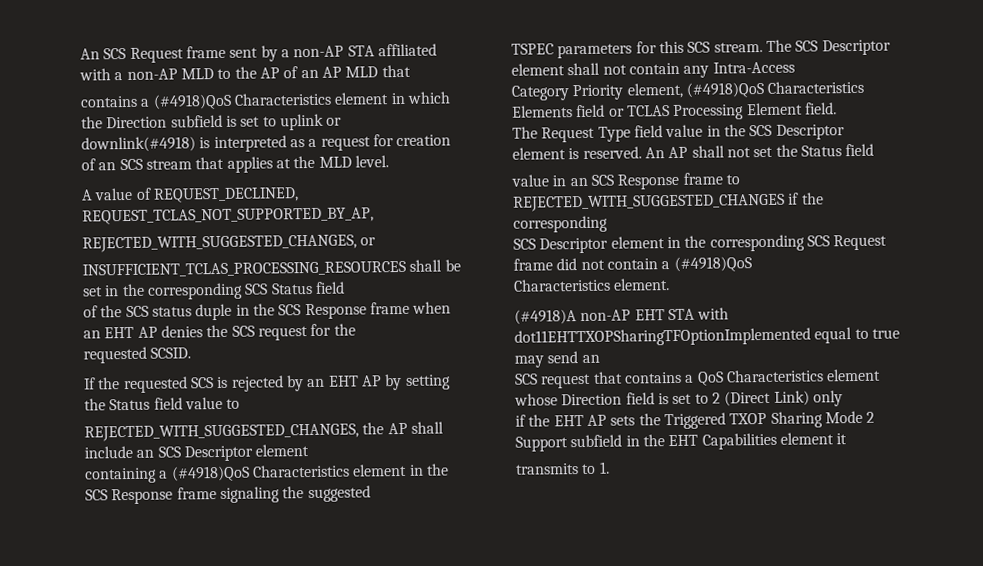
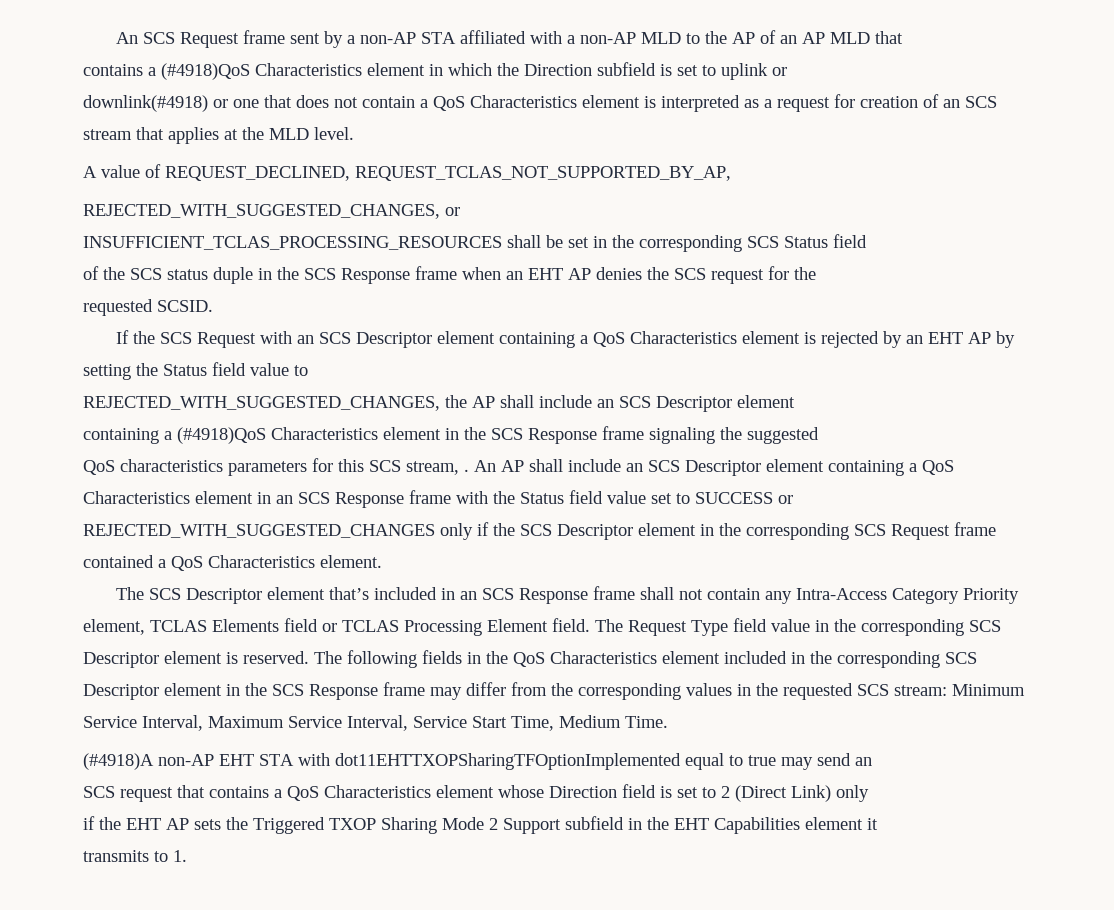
- downlink(#4918) is interpreted as a request for creation of an SCS stream that applies at the MLD level.
+ downlink(#4918) or one that does not contain a QoS Characteristics element is interpreted as a request for creation of an SCS stream that applies at the MLD level.
- If the requested SCS is rejected by an EHT AP by setting the Status field value to
+ If the SCS Request with an SCS Descriptor element containing a QoS Characteristics element is rejected by an EHT AP by setting the Status field value to
- TSPEC parameters for this SCS stream. The SCS Descriptor element shall not contain any Intra-Access
- Category Priority element, (#4918)QoS Characteristics Elements field or TCLAS Processing Element field.
- The Request Type field value in the SCS Descriptor element is reserved. An AP shall not set the Status field
- value in an SCS Response frame to REJECTED_WITH_SUGGESTED_CHANGES if the corresponding
- SCS Descriptor element in the corresponding SCS Request frame did not contain a (#4918)QoS
- Characteristics element.
+ QoS characteristics parameters for this SCS stream, . An AP shall include an SCS Descriptor element containing a QoS Characteristics element in an SCS Response frame with the Status field value set to SUCCESS or REJECTED_WITH_SUGGESTED_CHANGES only if the SCS Descriptor element in the corresponding SCS Request frame contained a QoS Characteristics element.
+ The SCS Descriptor element that’s included in an SCS Response frame shall not contain any Intra-Access Category Priority element, TCLAS Elements field or TCLAS Processing Element field. The Request Type field value in the corresponding SCS Descriptor element is reserved. The following fields in the QoS Characteristics element included in the corresponding SCS Descriptor element in the SCS Response frame may differ from the corresponding values in the requested SCS stream: Minimum Service Interval, Maximum Service Interval, Service Start Time, Medium Time.

